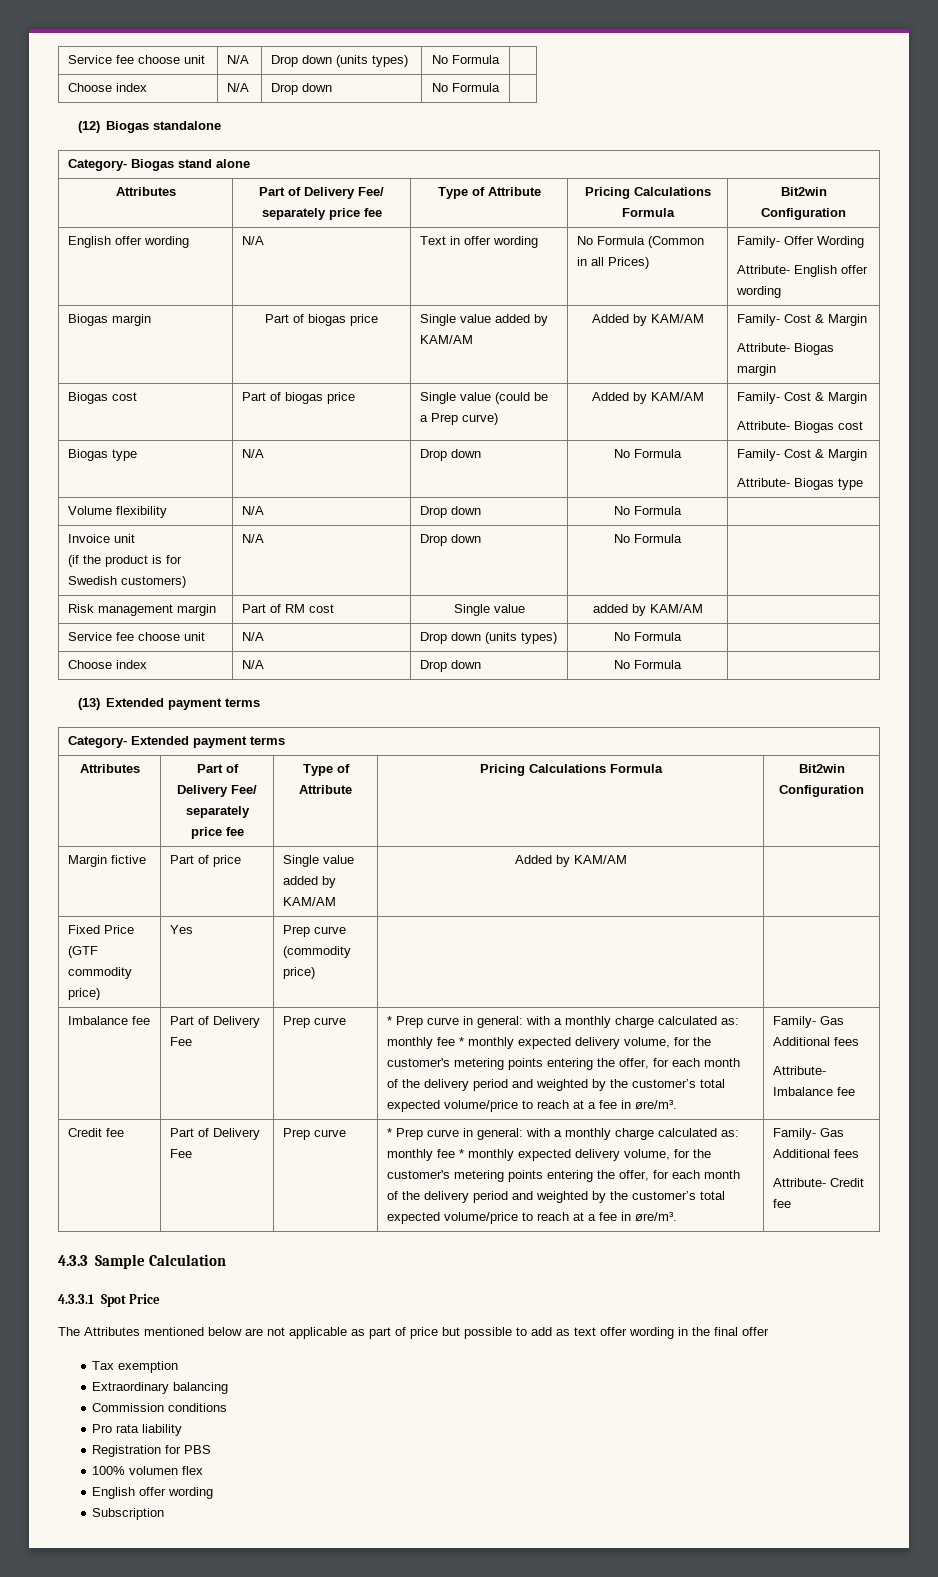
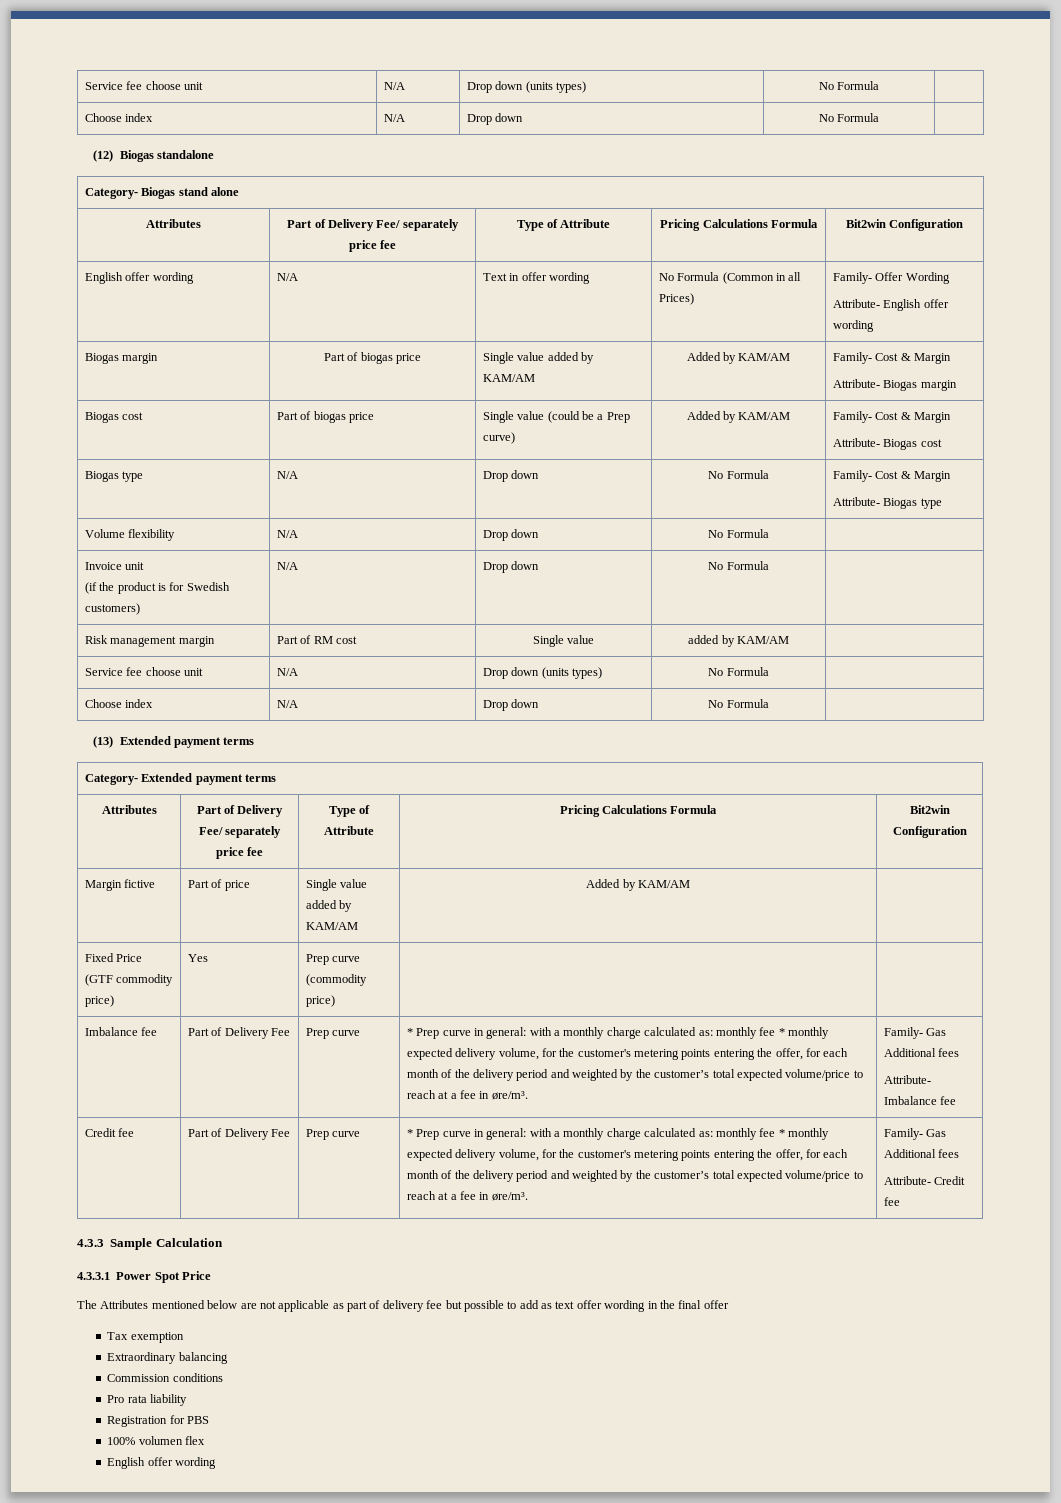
- 4.3.3.1 Spot Price
+ 4.3.3.1 Power Spot Price
- The Attributes mentioned below are not applicable as part of price but possible to add as text offer wording in the final offer
+ The Attributes mentioned below are not applicable as part of delivery fee but possible to add as text offer wording in the final offer
- Subscription

